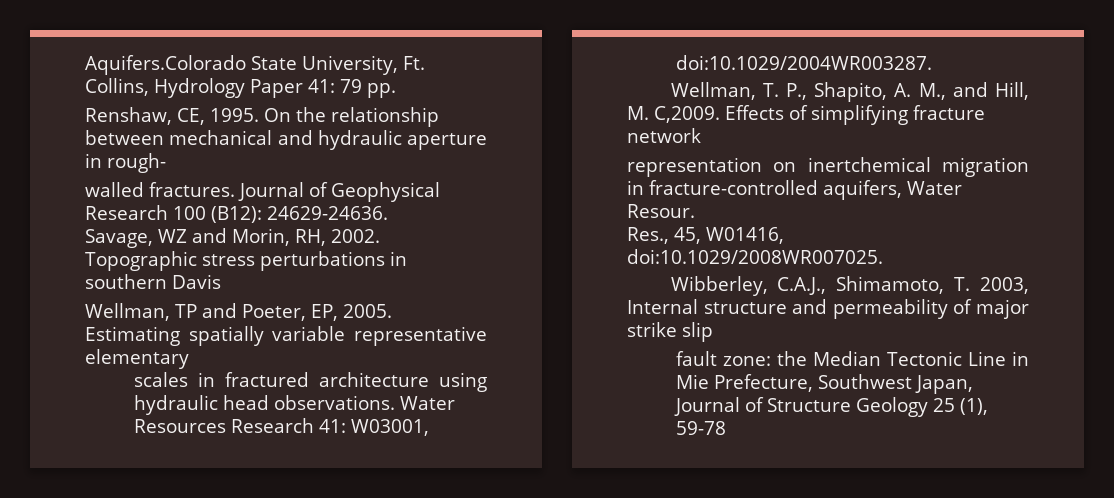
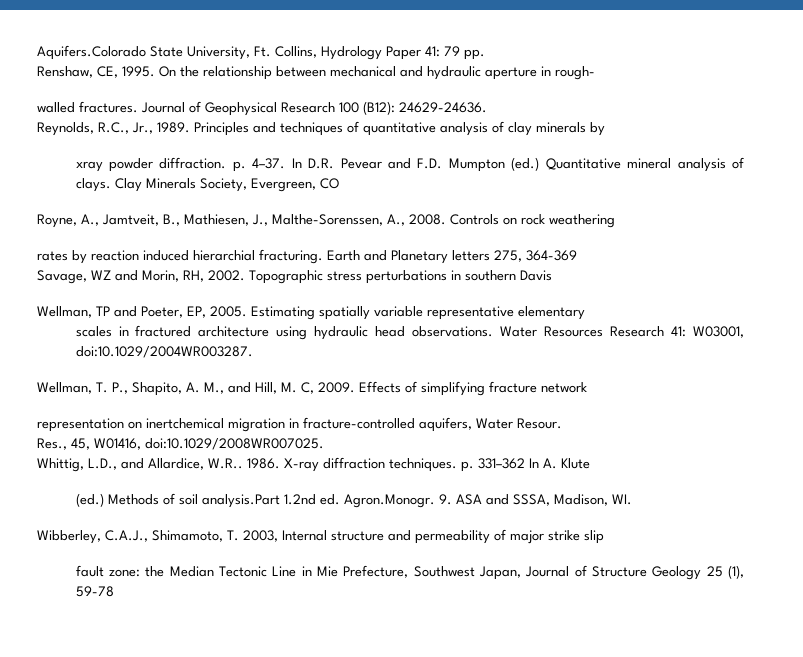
+ Reynolds, R.C., Jr., 1989. Principles and techniques of quantitative analysis of clay minerals by
+ xray powder diffraction. p. 4–37. In D.R. Pevear and F.D. Mumpton (ed.) Quantitative mineral analysis of clays. Clay Minerals Society, Evergreen, CO
+ Royne, A., Jamtveit, B., Mathiesen, J., Malthe-Sorenssen, A., 2008. Controls on rock weathering
+ rates by reaction induced hierarchial fracturing. Earth and Planetary letters 275, 364-369
- Wellman, T. P., Shapito, A. M., and Hill, M. C,2009.
+ Wellman, T. P., Shapito, A. M., and Hill, M. C, 2009.
+ Whittig, L.D., and Allardice, W.R.. 1986. X-ray diffraction techniques. p. 331–362 In A. Klute
+ (ed.) Methods of soil analysis.Part 1.2nd ed. Agron.Monogr. 9. ASA and SSSA, Madison, WI.

